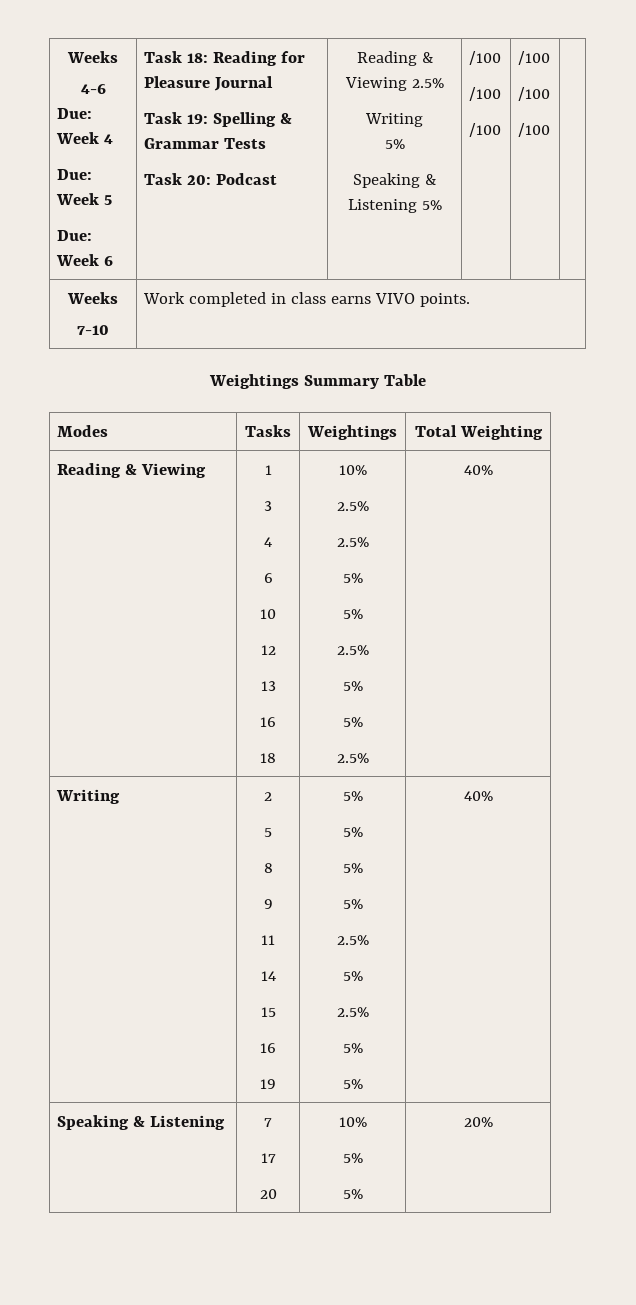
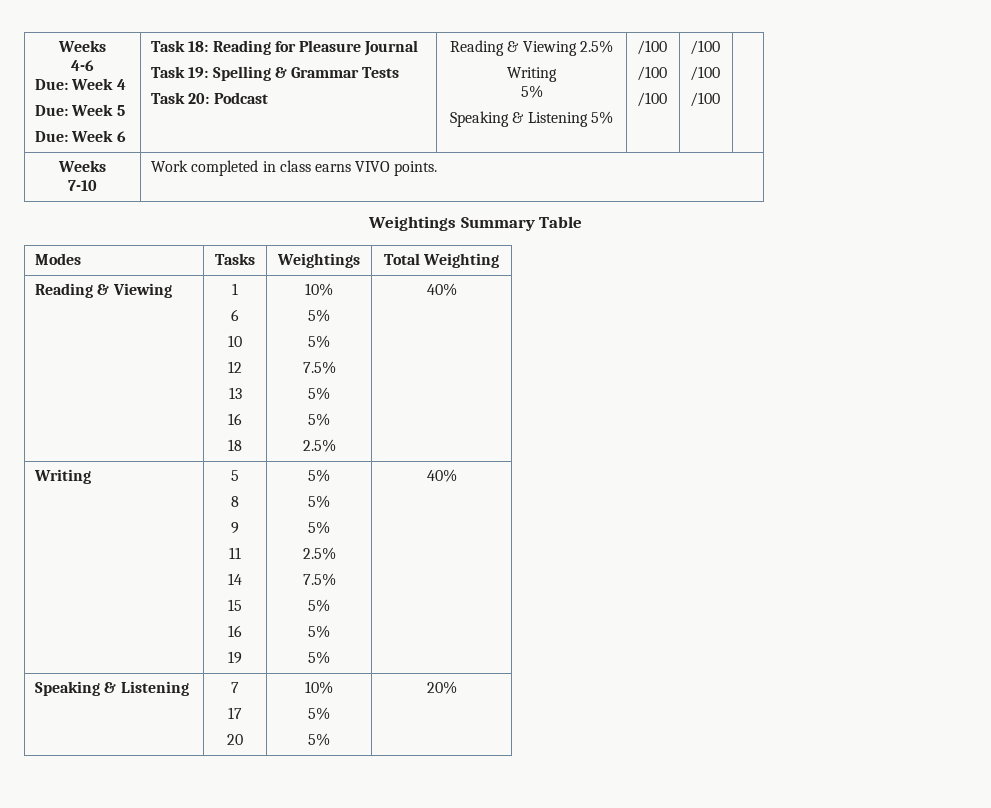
  Reading & Viewing | 1
- 3
- 4
  6
  10
  12
  13
  16
  18 | 10%
- 2.5%
- 2.5%
  5%
  5%
- 2.5%
+ 7.5%
- Writing | 2
- 5
+ Writing | 5
  8
  9
  11
  14
  15
  16
  19 | 5%
  5%
  5%
+ 2.5%
+ 7.5%
  5%
- 2.5%
- 5%
- 2.5%

